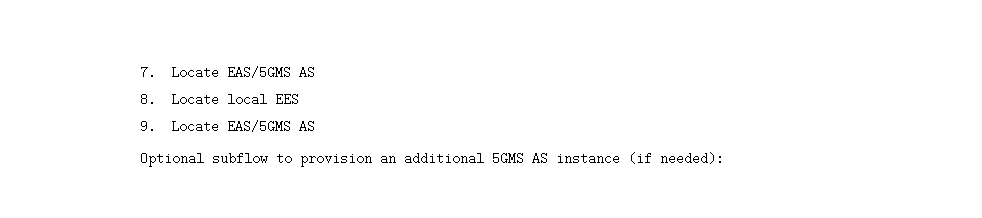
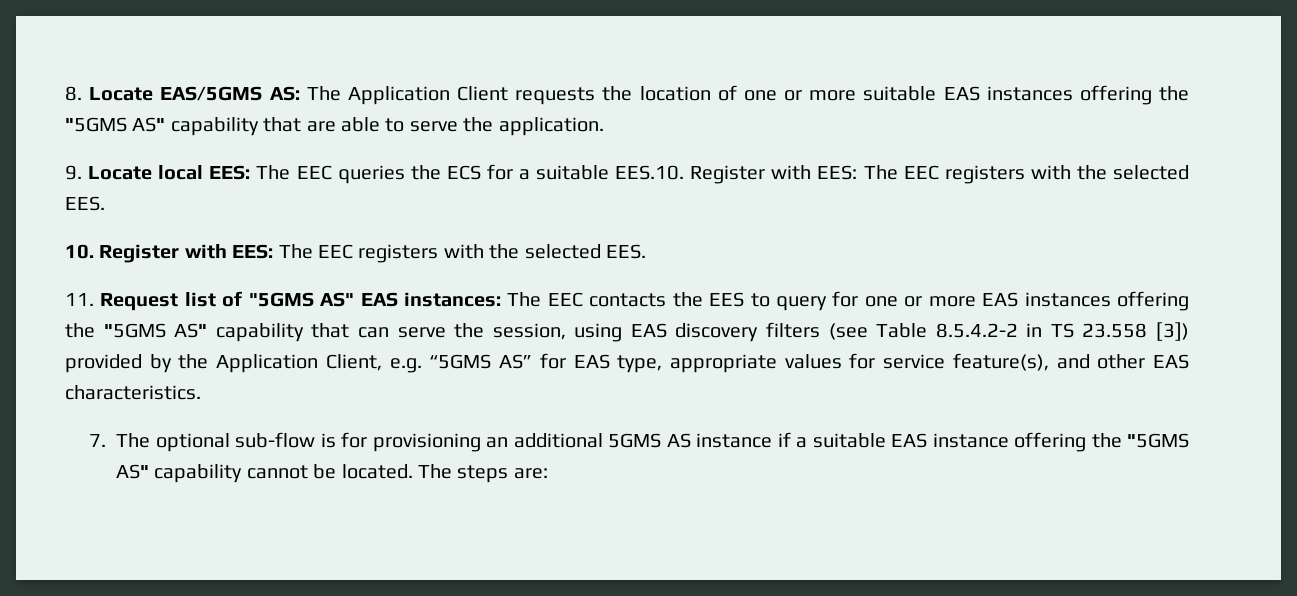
- 7. Locate EAS/5GMS AS
- 8. Locate local EES
- 9. Locate EAS/5GMS AS
- Optional subflow to provision an additional 5GMS AS instance (if needed):
+ 8. Locate EAS/5GMS AS: The Application Client requests the location of one or more suitable EAS instances offering the "5GMS AS" capability that are able to serve the application.
+ 9. Locate local EES: The EEC queries the ECS for a suitable EES.10. Register with EES: The EEC registers with the selected EES.
+ 10. Register with EES: The EEC registers with the selected EES.
+ 11. Request list of "5GMS AS" EAS instances: The EEC contacts the EES to query for one or more EAS instances offering the "5GMS AS" capability that can serve the session, using EAS discovery filters (see Table 8.5.4.2-2 in TS 23.558 [3]) provided by the Application Client, e.g. “5GMS AS” for EAS type, appropriate values for service feature(s), and other EAS characteristics.
+ 7. The optional sub-flow is for provisioning an additional 5GMS AS instance if a suitable EAS instance offering the "5GMS AS" capability cannot be located. The steps are:

